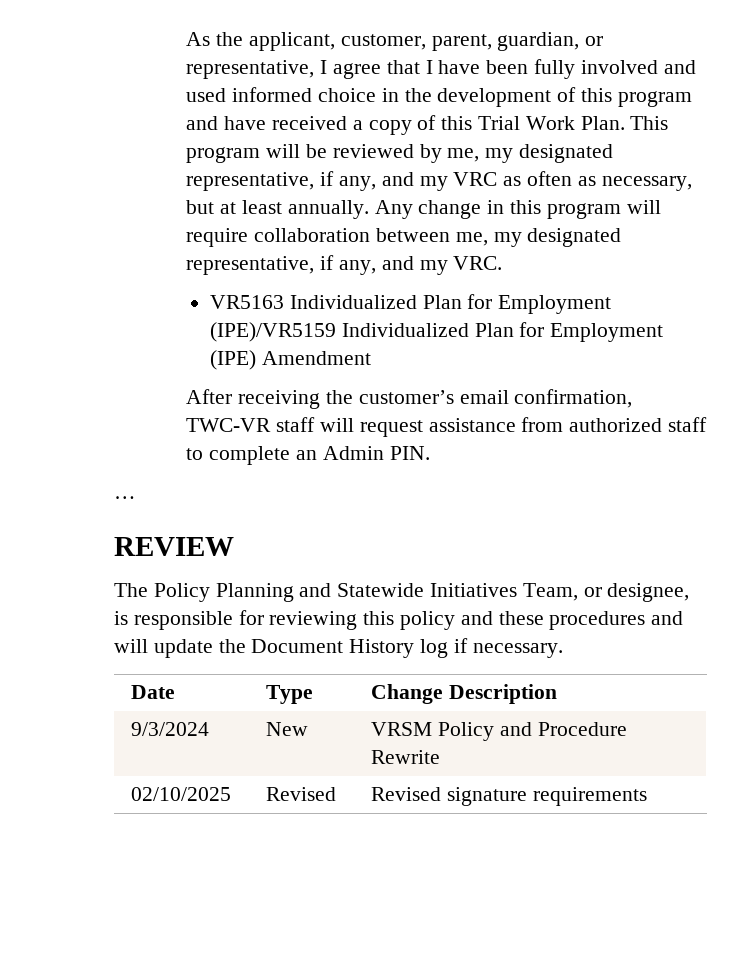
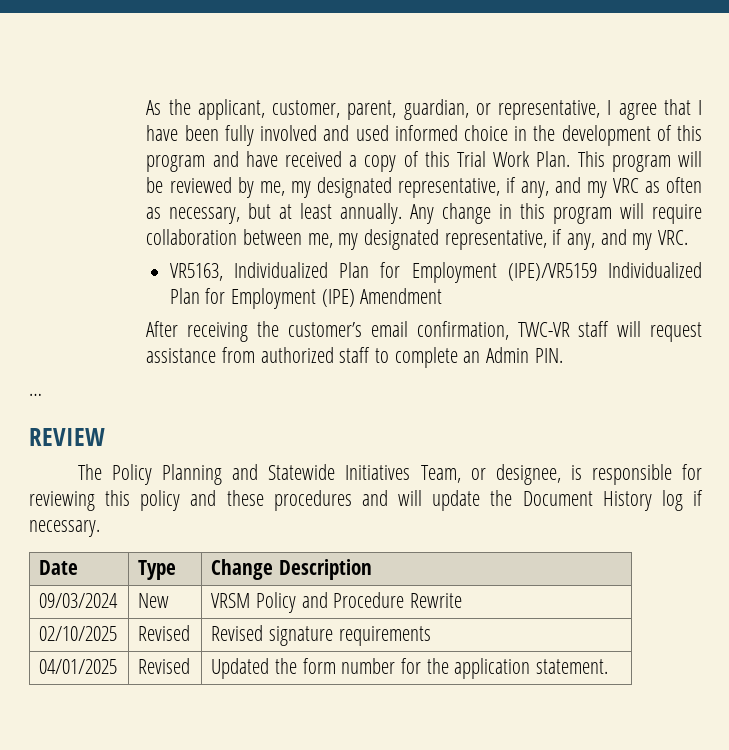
- VR5163 Individualized Plan for Employment (IPE)/VR5159 Individualized Plan for Employment (IPE) Amendment
+ VR5163, Individualized Plan for Employment (IPE)/VR5159 Individualized Plan for Employment (IPE) Amendment
- 9/3/2024 | New | VRSM Policy and Procedure Rewrite
+ 09/03/2024 | New | VRSM Policy and Procedure Rewrite
+ 04/01/2025 | Revised | Updated the form number for the application statement.

